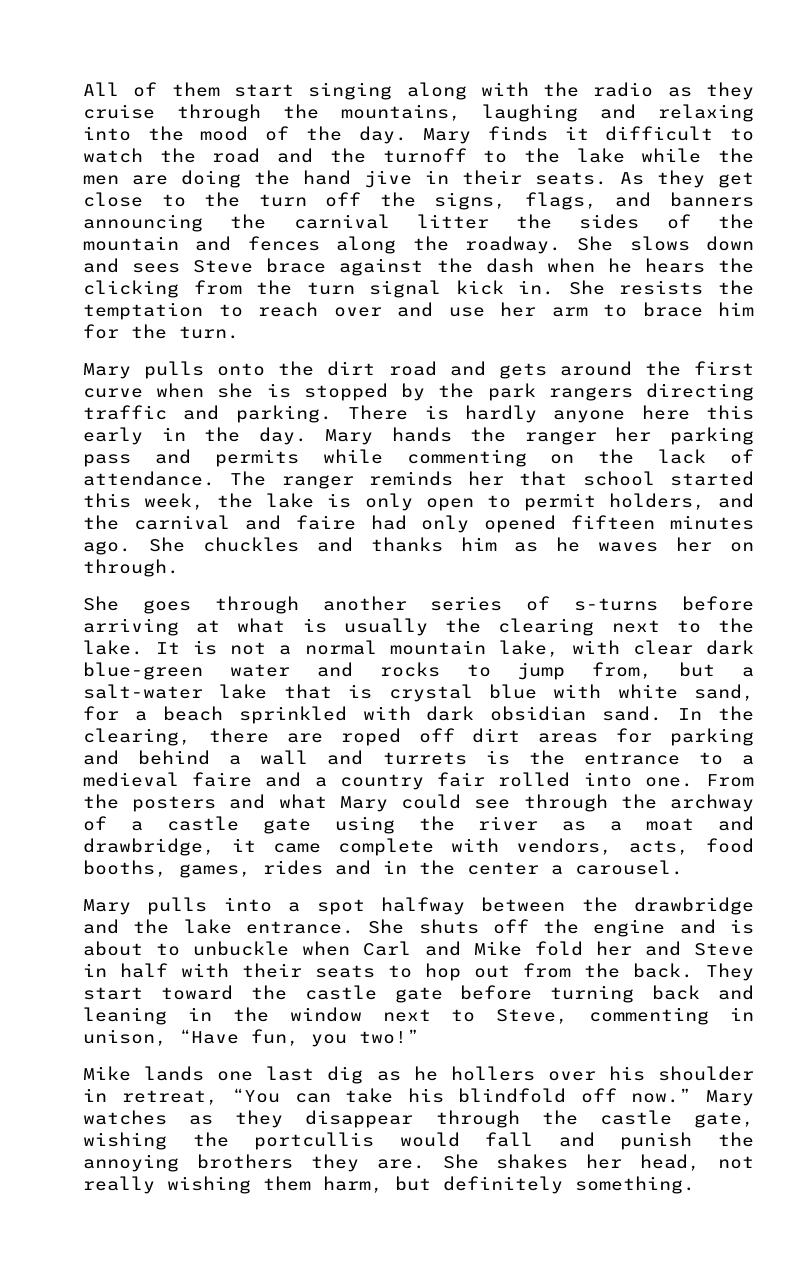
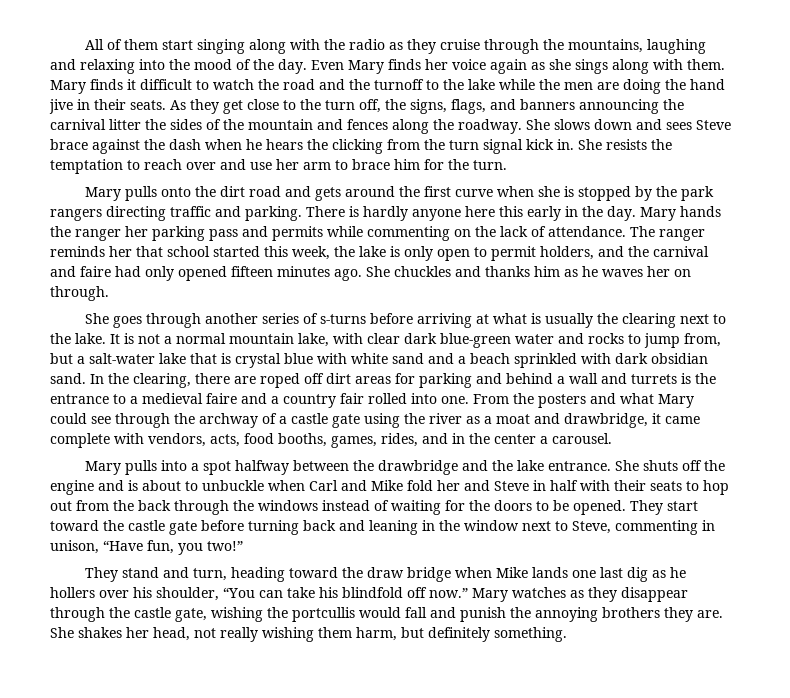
+ Even Mary finds her voice again as she sings along with them.
- As they get close to the turn off the signs, flags, and banners announcing the carnival litter the sides of the mountain and fences along the roadway.
+ As they get close to the turn off, the signs, flags, and banners announcing the carnival litter the sides of the mountain and fences along the roadway.
- It is not a normal mountain lake, with clear dark blue-green water and rocks to jump from, but a salt-water lake that is crystal blue with white sand, for a beach sprinkled with dark obsidian sand.
+ It is not a normal mountain lake, with clear dark blue-green water and rocks to jump from, but a salt-water lake that is crystal blue with white sand and a beach sprinkled with dark obsidian sand.
- From the posters and what Mary could see through the archway of a castle gate using the river as a moat and drawbridge, it came complete with vendors, acts, food booths, games, rides and in the center a carousel.
+ From the posters and what Mary could see through the archway of a castle gate using the river as a moat and drawbridge, it came complete with vendors, acts, food booths, games, rides, and in the center a carousel.
- She shuts off the engine and is about to unbuckle when Carl and Mike fold her and Steve in half with their seats to hop out from the back.
+ She shuts off the engine and is about to unbuckle when Carl and Mike fold her and Steve in half with their seats to hop out from the back through the windows instead of waiting for the doors to be opened.
- Mike lands one last dig as he hollers over his shoulder in retreat, “You can take his blindfold off now.”
+ They stand and turn, heading toward the draw bridge when Mike lands one last dig as he hollers over his shoulder, “You can take his blindfold off now.”

